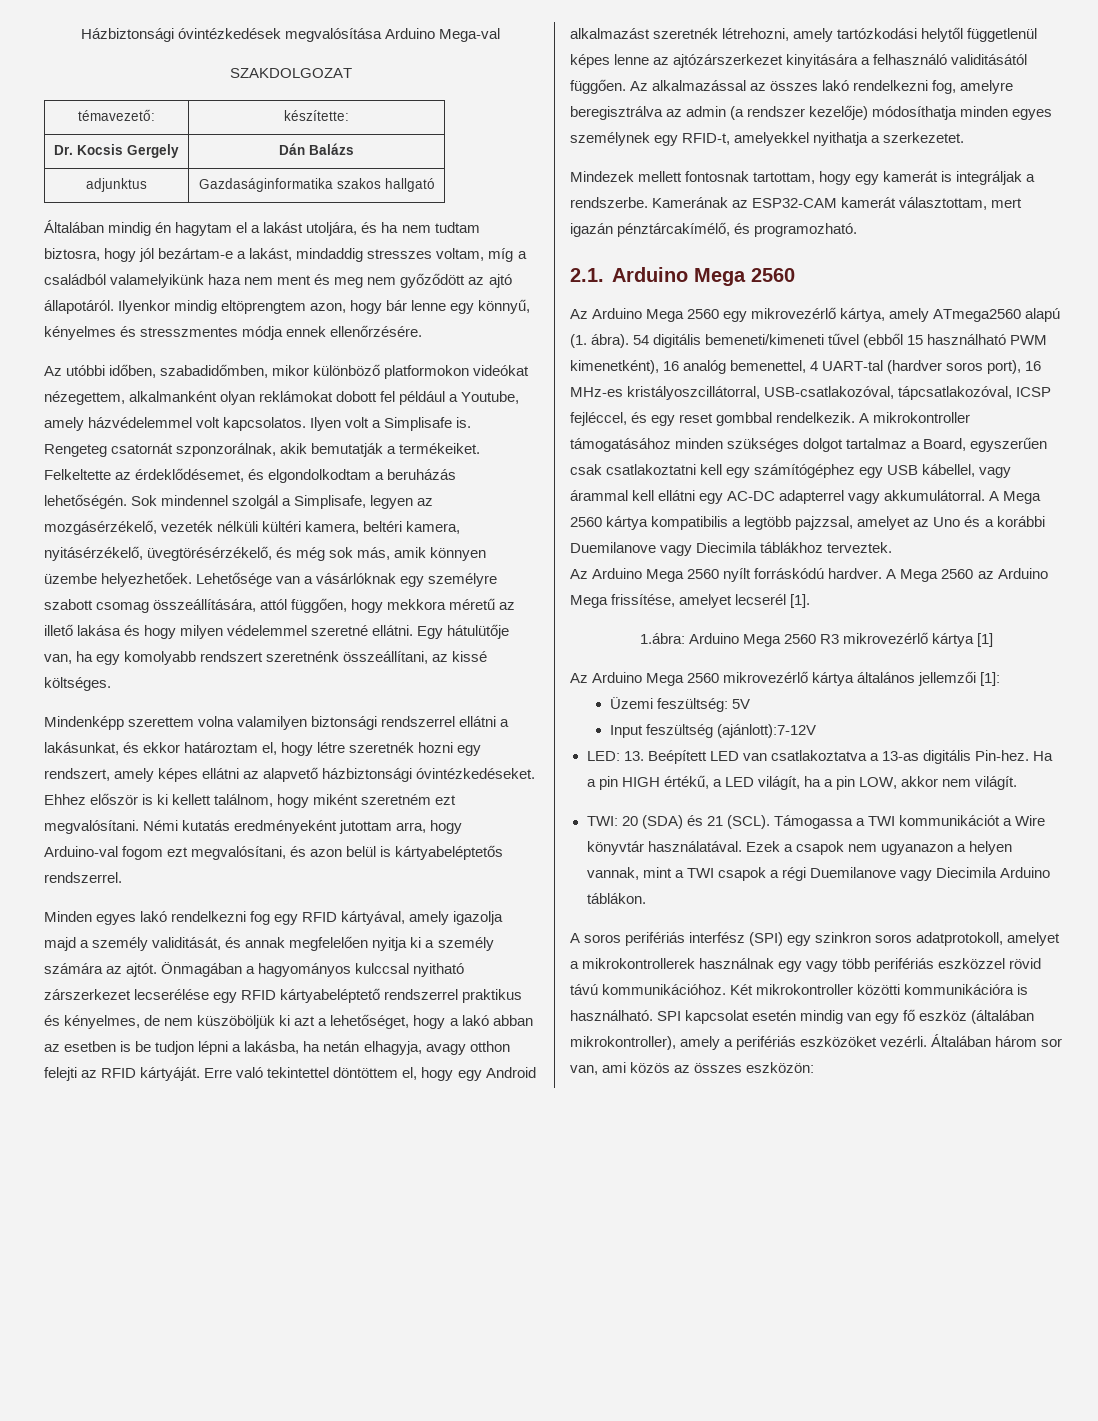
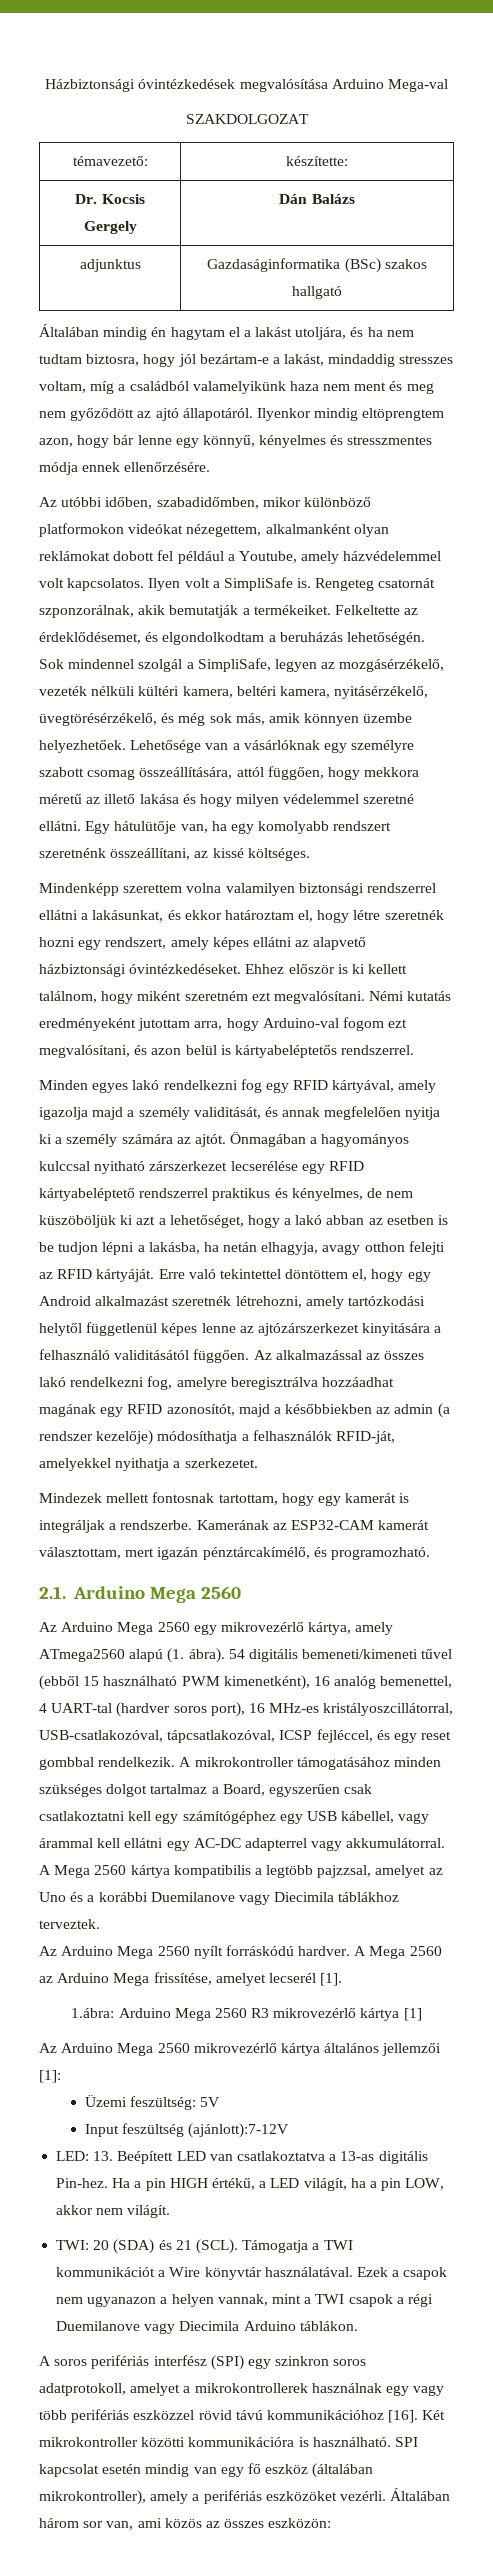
- adjunktus | Gazdaságinformatika szakos hallgató
+ adjunktus | Gazdaságinformatika (BSc) szakos hallgató
- Ilyen volt a Simplisafe is.
+ Ilyen volt a SimpliSafe is.
- Sok mindennel szolgál a Simplisafe, legyen az mozgásérzékelő, vezeték nélküli kültéri kamera, beltéri kamera, nyitásérzékelő, üvegtörésérzékelő, és még sok más, amik könnyen üzembe helyezhetőek.
+ Sok mindennel szolgál a SimpliSafe, legyen az mozgásérzékelő, vezeték nélküli kültéri kamera, beltéri kamera, nyitásérzékelő, üvegtörésérzékelő, és még sok más, amik könnyen üzembe helyezhetőek.
- Az alkalmazással az összes lakó rendelkezni fog, amelyre beregisztrálva az admin (a rendszer kezelője) módosíthatja minden egyes személynek egy RFID-t, amelyekkel nyithatja a szerkezetet.
+ Az alkalmazással az összes lakó rendelkezni fog, amelyre beregisztrálva hozzáadhat magának egy RFID azonosítót, majd a későbbiekben az admin (a rendszer kezelője) módosíthatja a felhasználók RFID-ját, amelyekkel nyithatja a szerkezetet.
- Támogassa a TWI kommunikációt a Wire könyvtár használatával.
+ Támogatja a TWI kommunikációt a Wire könyvtár használatával.
- A soros perifériás interfész (SPI) egy szinkron soros adatprotokoll, amelyet a mikrokontrollerek használnak egy vagy több perifériás eszközzel rövid távú kommunikációhoz.
+ A soros perifériás interfész (SPI) egy szinkron soros adatprotokoll, amelyet a mikrokontrollerek használnak egy vagy több perifériás eszközzel rövid távú kommunikációhoz [16].

